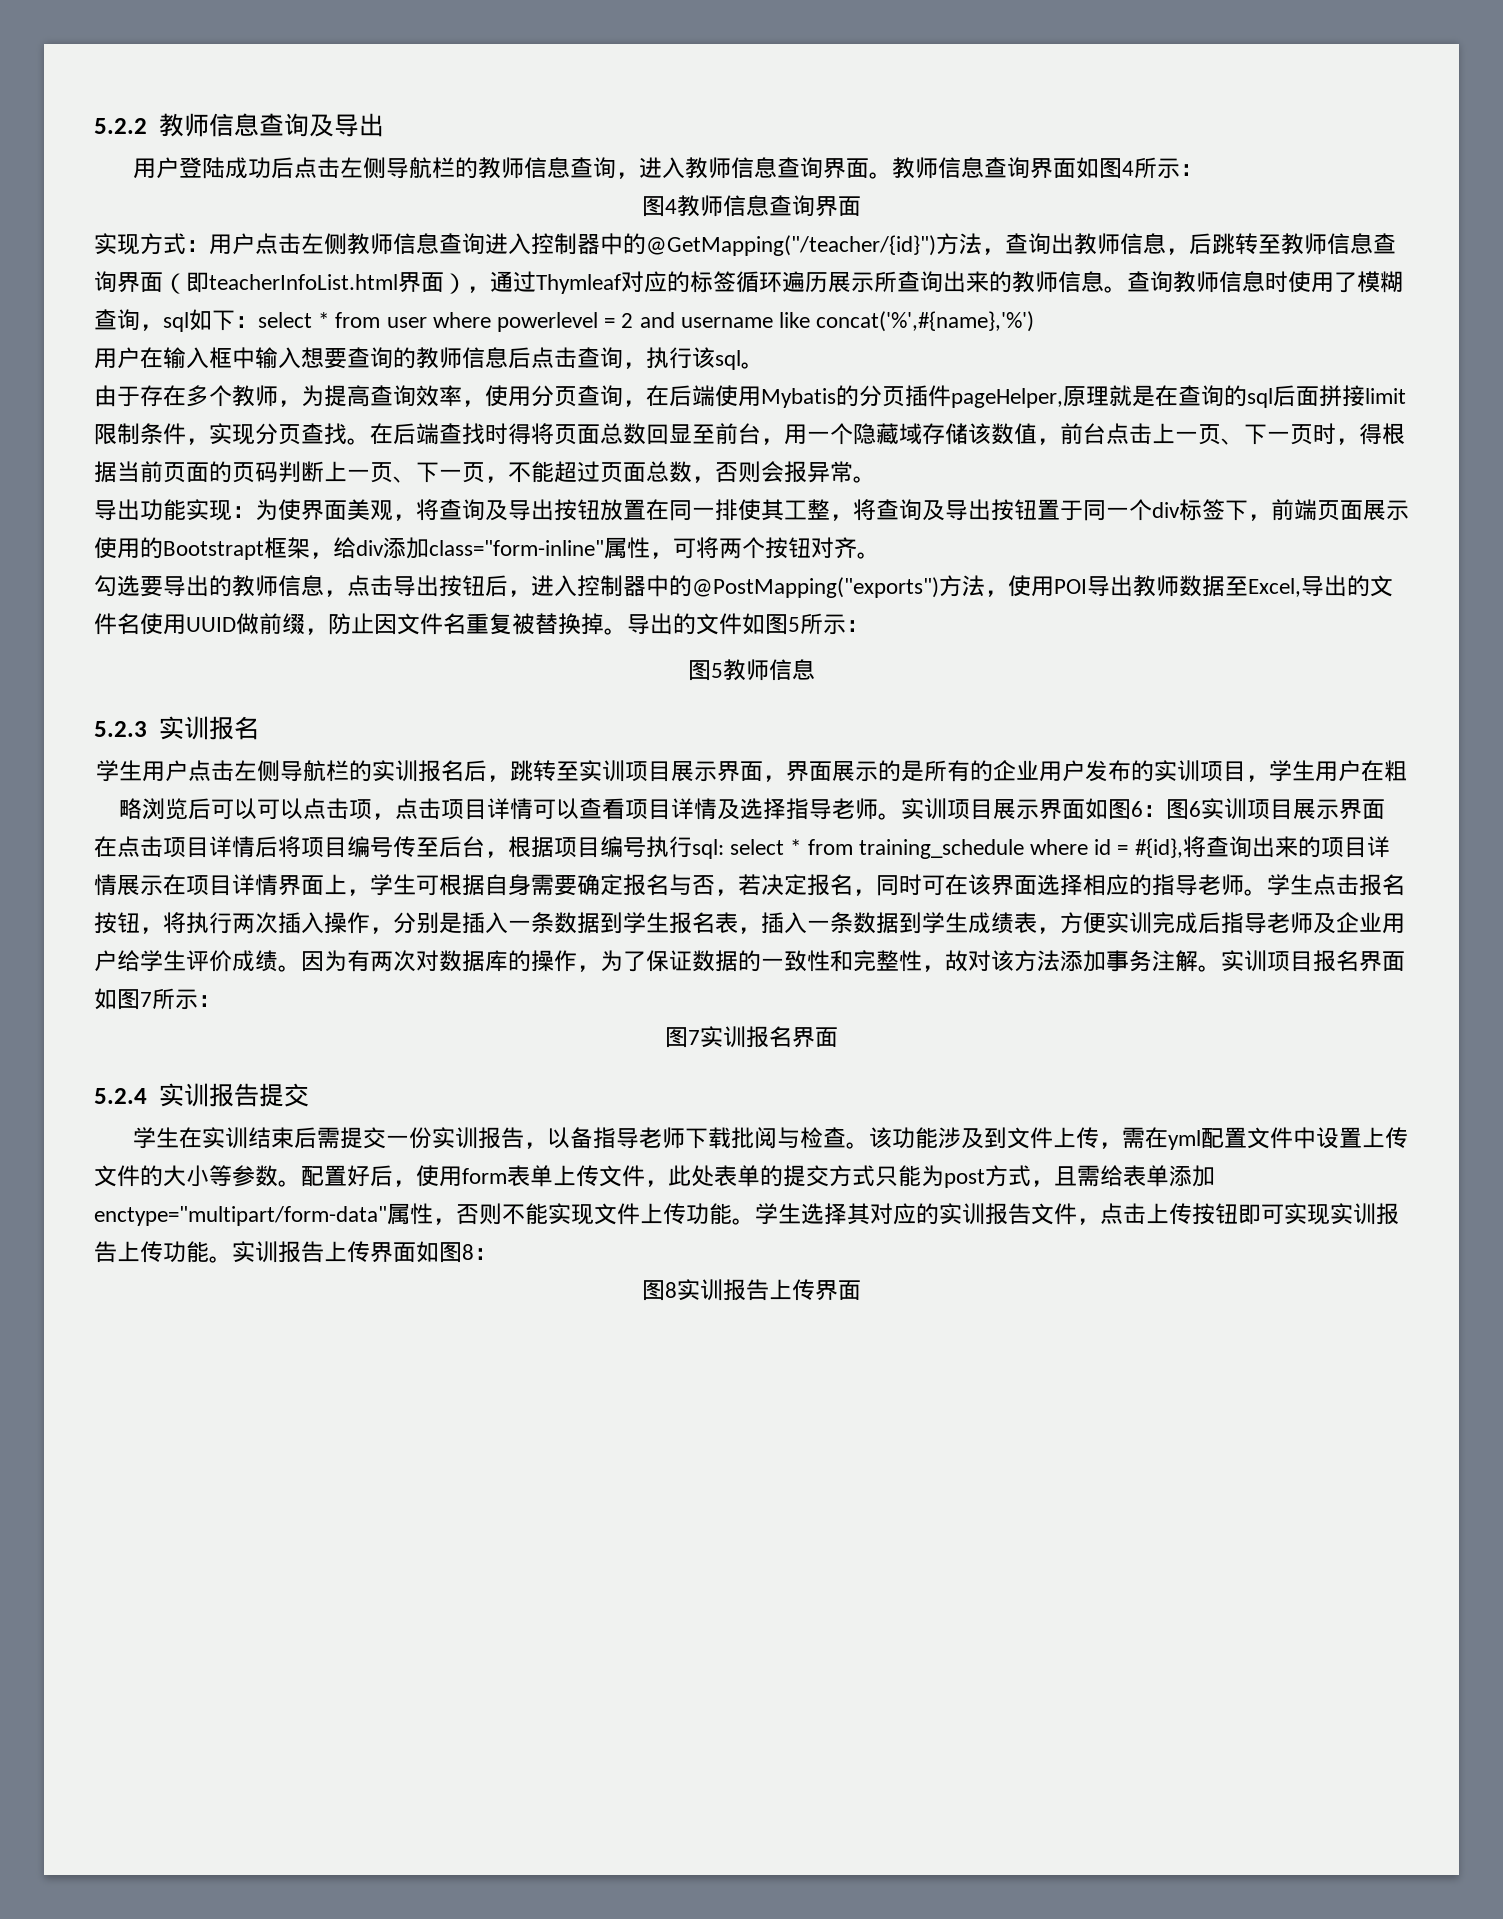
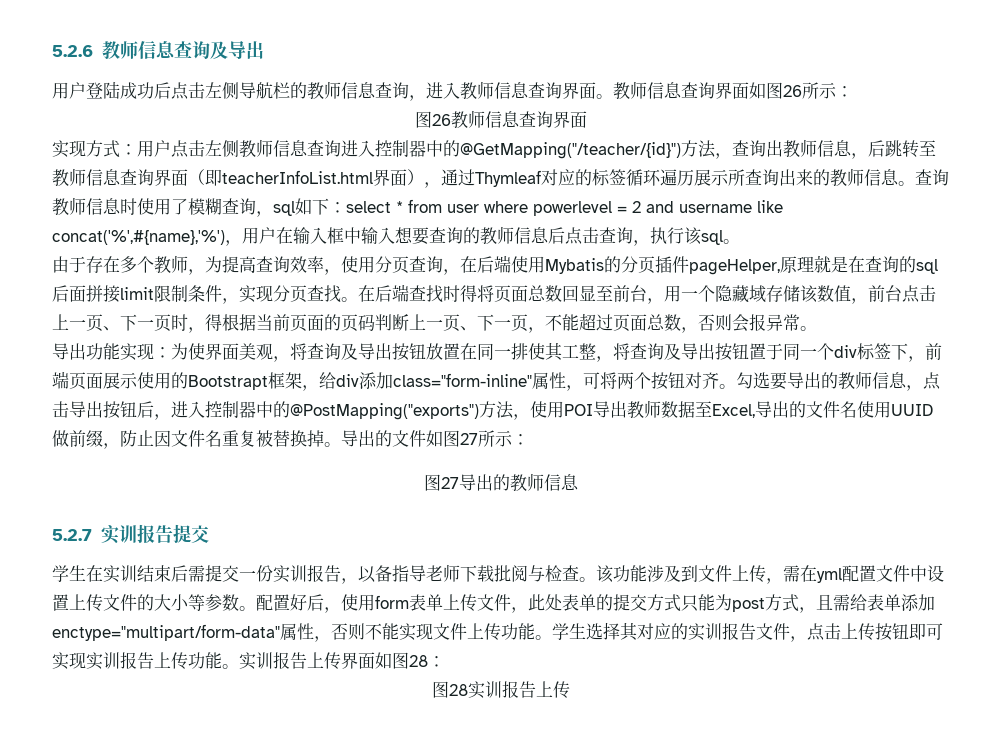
- 5.2.2教师信息查询及导出
+ 5.2.6教师信息查询及导出
- 教师信息查询界面如图4所示：
- 图4教师信息查询界面
+ 教师信息查询界面如图26所示：
+ 图26教师信息查询界面
- 查询教师信息时使用了模糊查询，sql如下：select * from user where powerlevel = 2 and username like concat('%',#{name},'%')
- 用户在输入框中输入想要查询的教师信息后点击查询，执行该sql。
+ 查询教师信息时使用了模糊查询，sql如下：select * from user where powerlevel = 2 and username like concat('%',#{name},'%')，用户在输入框中输入想要查询的教师信息后点击查询，执行该sql。
- 为使界面美观，将查询及导出按钮放置在同一排使其工整，将查询及导出按钮置于同一个div标签下，前端页面展示使用的Bootstrapt框架，给div添加class="form-inline"属性，可将两个按钮对齐。
- 勾选要导出的教师信息，点击导出按钮后，进入控制器中的@PostMapping("exports")方法，使用POI导出教师数据至Excel,导出的文件名使用UUID做前缀，防止因文件名重复被替换掉。
+ 为使界面美观，将查询及导出按钮放置在同一排使其工整，将查询及导出按钮置于同一个div标签下，前端页面展示使用的Bootstrapt框架，给div添加class="form-inline"属性，可将两个按钮对齐。勾选要导出的教师信息，点击导出按钮后，进入控制器中的@PostMapping("exports")方法，使用POI导出教师数据至Excel,导出的文件名使用UUID做前缀，防止因文件名重复被替换掉。
- 导出的文件如图5所示：
- 图5教师信息
+ 导出的文件如图27所示：
+ 图27导出的教师信息
- 5.2.3实训报名
- 学生用户点击左侧导航栏的实训报名后，跳转至实训项目展示界面，界面展示的是所有的企业用户发布的实训项目，学生用户在粗略浏览后可以可以点击项，点击项目详情可以查看项目详情及选择指导老师。实训项目展示界面如图6：图6实训项目展示界面
- 在点击项目详情后将项目编号传至后台，根据项目编号执行sql: select * from training_schedule where id = #{id},将查询出来的项目详情展示在项目详情界面上，学生可根据自身需要确定报名与否，若决定报名，同时可在该界面选择相应的指导老师。学生点击报名按钮，将执行两次插入操作，分别是插入一条数据到学生报名表，插入一条数据到学生成绩表，方便实训完成后指导老师及企业用户给学生评价成绩。因为有两次对数据库的操作，为了保证数据的一致性和完整性，故对该方法添加事务注解。实训项目报名界面如图7所示：
- 图7实训报名界面
- 5.2.4实训报告提交
+ 5.2.7实训报告提交
- 实训报告上传界面如图8：
- 图8实训报告上传界面
+ 实训报告上传界面如图28：
+ 图28实训报告上传

